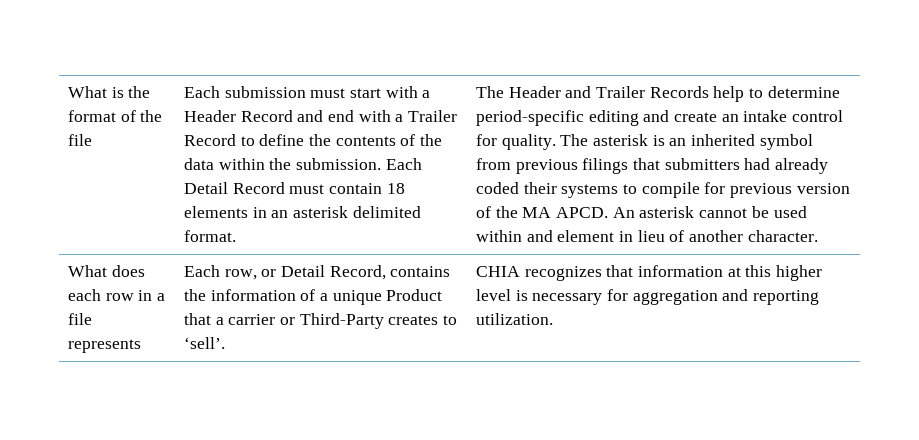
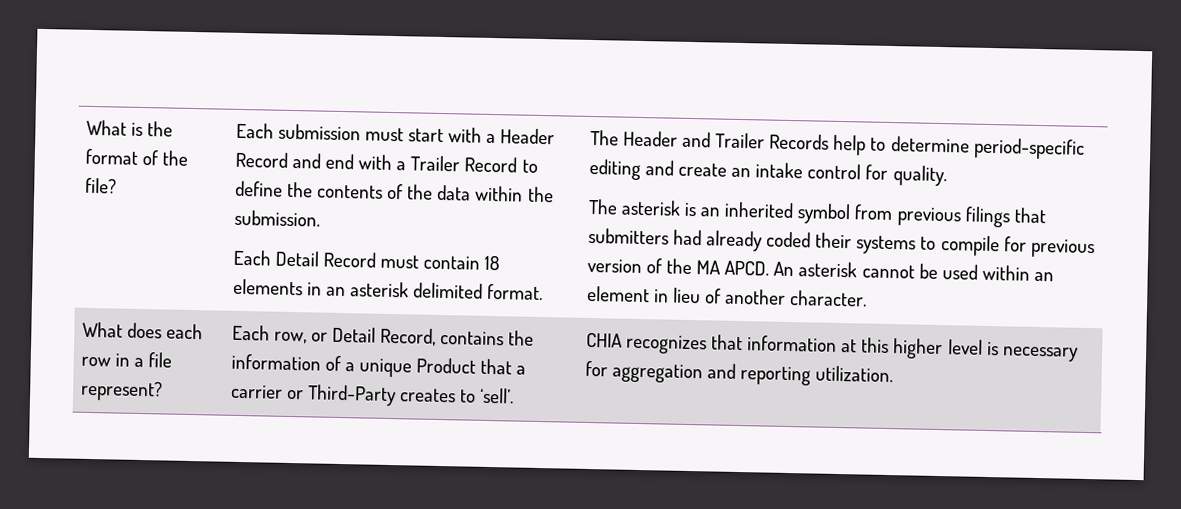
- What is the format of the file
+ What is the format of the file?
- Each submission must start with a Header Record and end with a Trailer Record to define the contents of the data within the submission. Each Detail Record must contain 18 elements in an asterisk delimited format.
+ Each submission must start with a Header Record and end with a Trailer Record to define the contents of the data within the submission.
+ Each Detail Record must contain 18 elements in an asterisk delimited format.
- The Header and Trailer Records help to determine period-specific editing and create an intake control for quality. The asterisk is an inherited symbol from previous filings that submitters had already coded their systems to compile for previous version of the MA APCD.
+ The Header and Trailer Records help to determine period-specific editing and create an intake control for quality.
+ The asterisk is an inherited symbol from previous filings that submitters had already coded their systems to compile for previous version of the MA APCD.
- An asterisk cannot be used within and element in lieu of another character.
+ An asterisk cannot be used within an element in lieu of another character.
- What does each row in a file represents
+ What does each row in a file represent?

